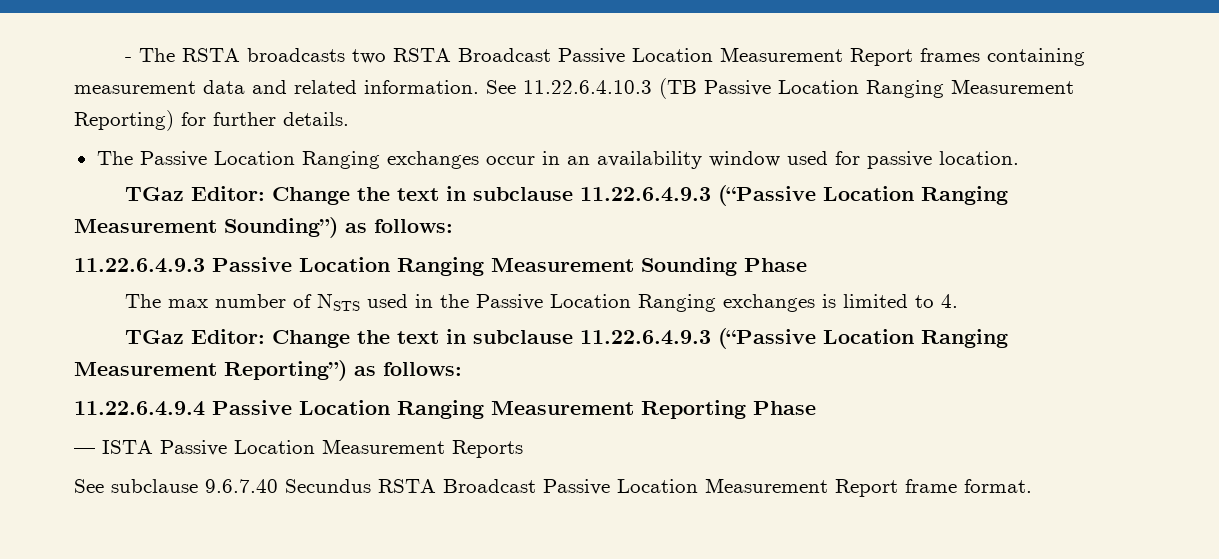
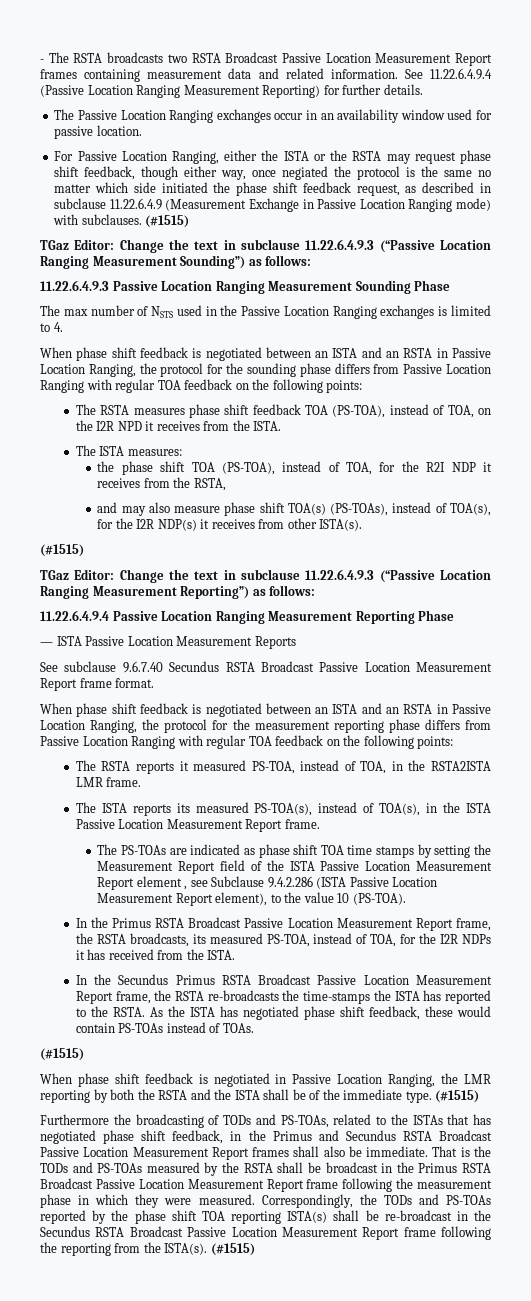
- See 11.22.6.4.10.3 (TB Passive Location Ranging Measurement Reporting) for further details.
+ See 11.22.6.4.9.4 (Passive Location Ranging Measurement Reporting) for further details.
+ For Passive Location Ranging, either the ISTA or the RSTA may request phase shift feedback, though either way, once negiated the protocol is the same no matter which side initiated the phase shift feedback request, as described in subclause 11.22.6.4.9 (Measurement Exchange in Passive Location Ranging mode) with subclauses. (#1515)
+ When phase shift feedback is negotiated between an ISTA and an RSTA in Passive Location Ranging, the protocol for the sounding phase differs from Passive Location Ranging with regular TOA feedback on the following points:
+ The RSTA measures phase shift feedback TOA (PS-TOA), instead of TOA, on the I2R NPD it receives from the ISTA.
+ The ISTA measures:
+ the phase shift TOA (PS-TOA), instead of TOA, for the R2I NDP it receives from the RSTA,
+ and may also measure phase shift TOA(s) (PS-TOAs), instead of TOA(s), for the I2R NDP(s) it receives from other ISTA(s).
+ (#1515)
+ When phase shift feedback is negotiated between an ISTA and an RSTA in Passive Location Ranging, the protocol for the measurement reporting phase differs from Passive Location Ranging with regular TOA feedback on the following points:
+ The RSTA reports it measured PS-TOA, instead of TOA, in the RSTA2ISTA LMR frame.
+ The ISTA reports its measured PS-TOA(s), instead of TOA(s), in the ISTA Passive Location Measurement Report frame.
+ The PS-TOAs are indicated as phase shift TOA time stamps by setting the Measurement Report field of the ISTA Passive Location Measurement Report element , see Subclause 9.4.2.286 (ISTA Passive Location Measurement Report element), to the value 10 (PS-TOA).
+ In the Primus RSTA Broadcast Passive Location Measurement Report frame, the RSTA broadcasts, its measured PS-TOA, instead of TOA, for the I2R NDPs it has received from the ISTA.
+ In the Secundus Primus RSTA Broadcast Passive Location Measurement Report frame, the RSTA re-broadcasts the time-stamps the ISTA has reported to the RSTA. As the ISTA has negotiated phase shift feedback, these would contain PS-TOAs instead of TOAs.
+ (#1515)
+ When phase shift feedback is negotiated in Passive Location Ranging, the LMR reporting by both the RSTA and the ISTA shall be of the immediate type. (#1515)
+ Furthermore the broadcasting of TODs and PS-TOAs, related to the ISTAs that has negotiated phase shift feedback, in the Primus and Secundus RSTA Broadcast Passive Location Measurement Report frames shall also be immediate. That is the TODs and PS-TOAs measured by the RSTA shall be broadcast in the Primus RSTA Broadcast Passive Location Measurement Report frame following the measurement phase in which they were measured. Correspondingly, the TODs and PS-TOAs reported by the phase shift TOA reporting ISTA(s) shall be re-broadcast in the Secundus RSTA Broadcast Passive Location Measurement Report frame following the reporting from the ISTA(s). (#1515)

